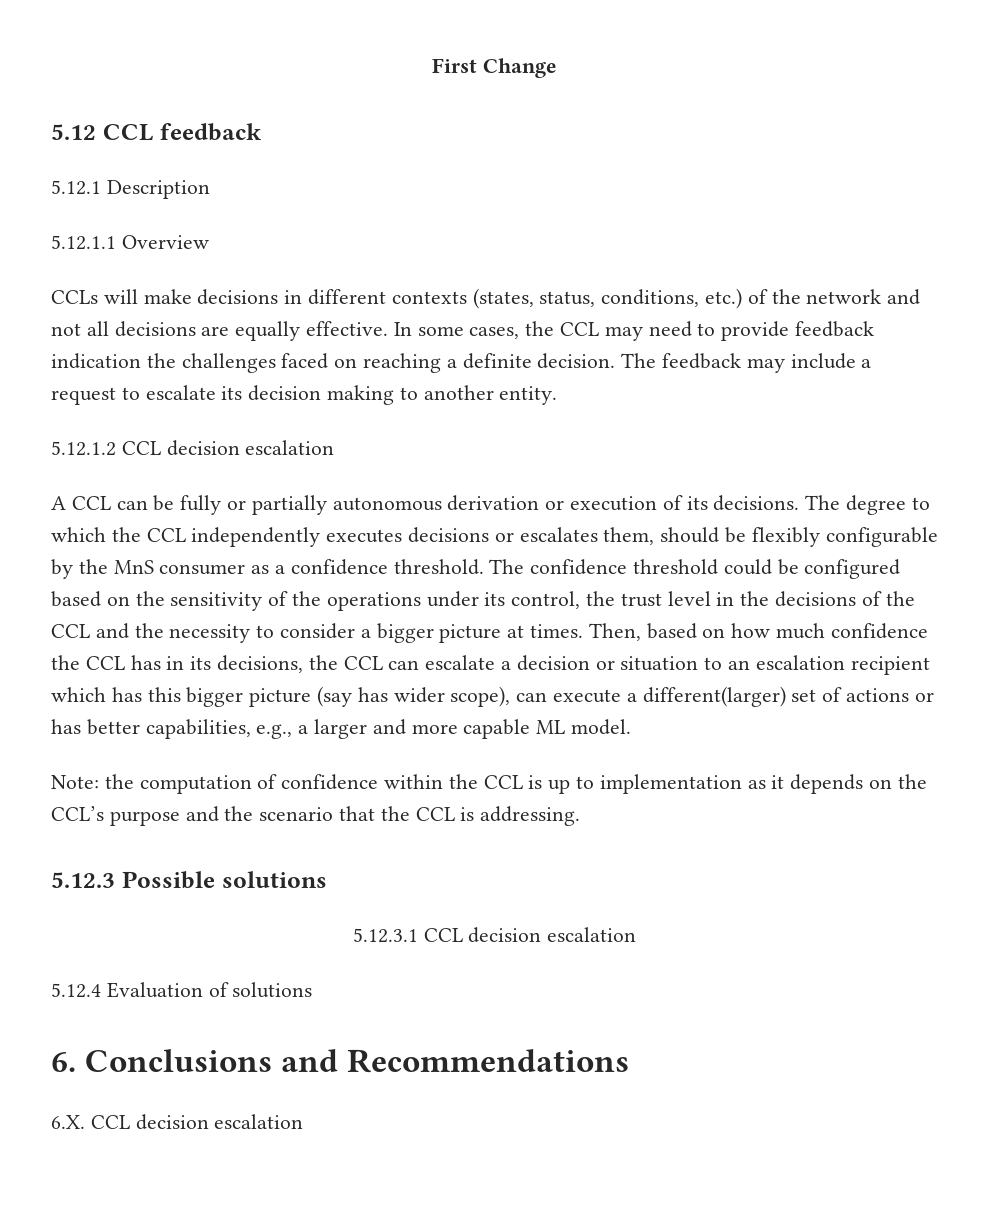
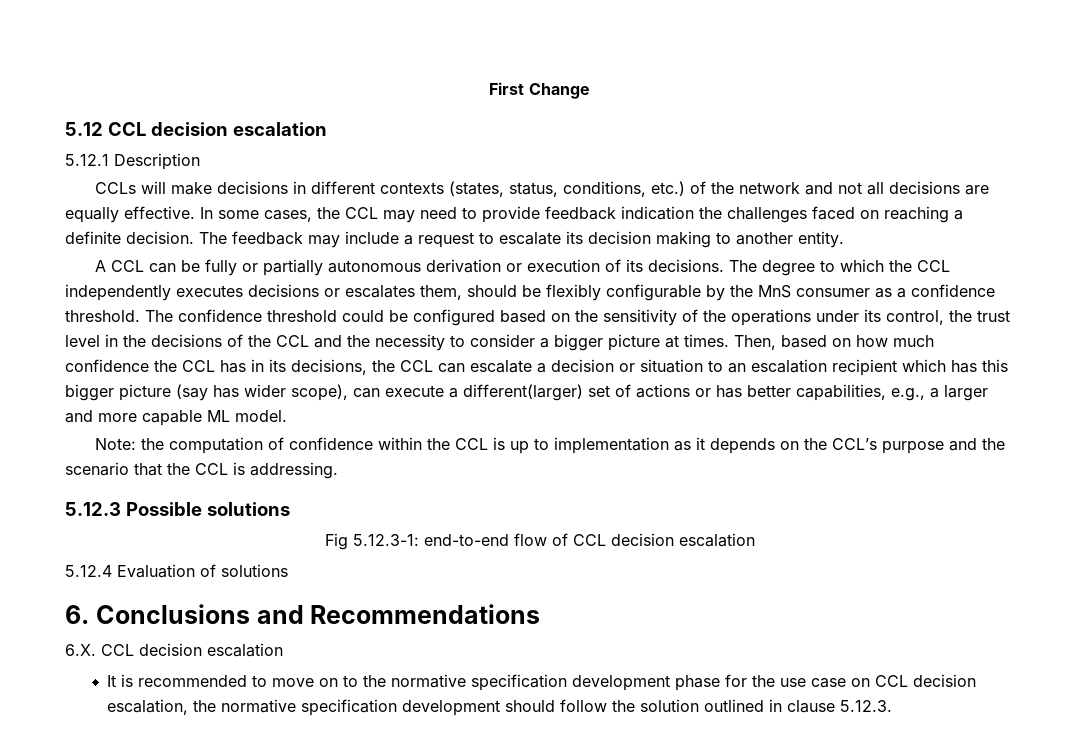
- 5.12 CCL feedback
+ 5.12 CCL decision escalation
- 5.12.1.1 Overview
- 5.12.1.2 CCL decision escalation
- 5.12.3.1 CCL decision escalation
+ Fig 5.12.3-1: end-to-end flow of CCL decision escalation
+ It is recommended to move on to the normative specification development phase for the use case on CCL decision escalation, the normative specification development should follow the solution outlined in clause 5.12.3.

